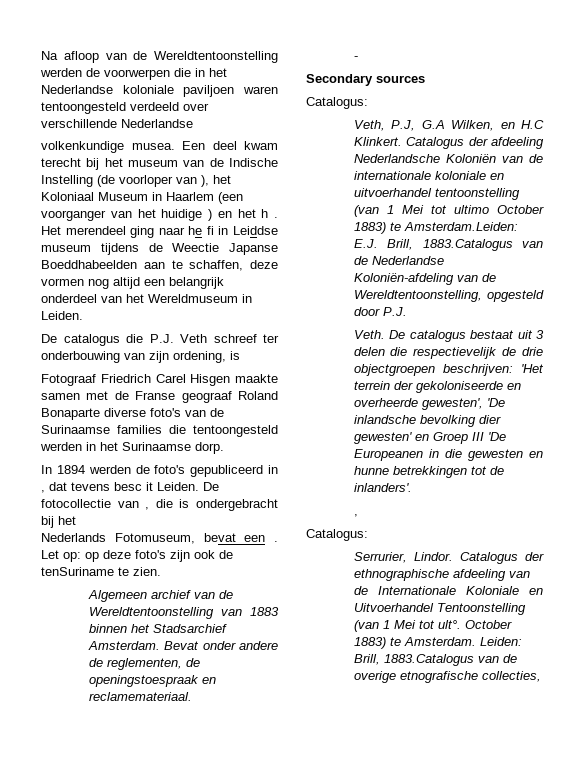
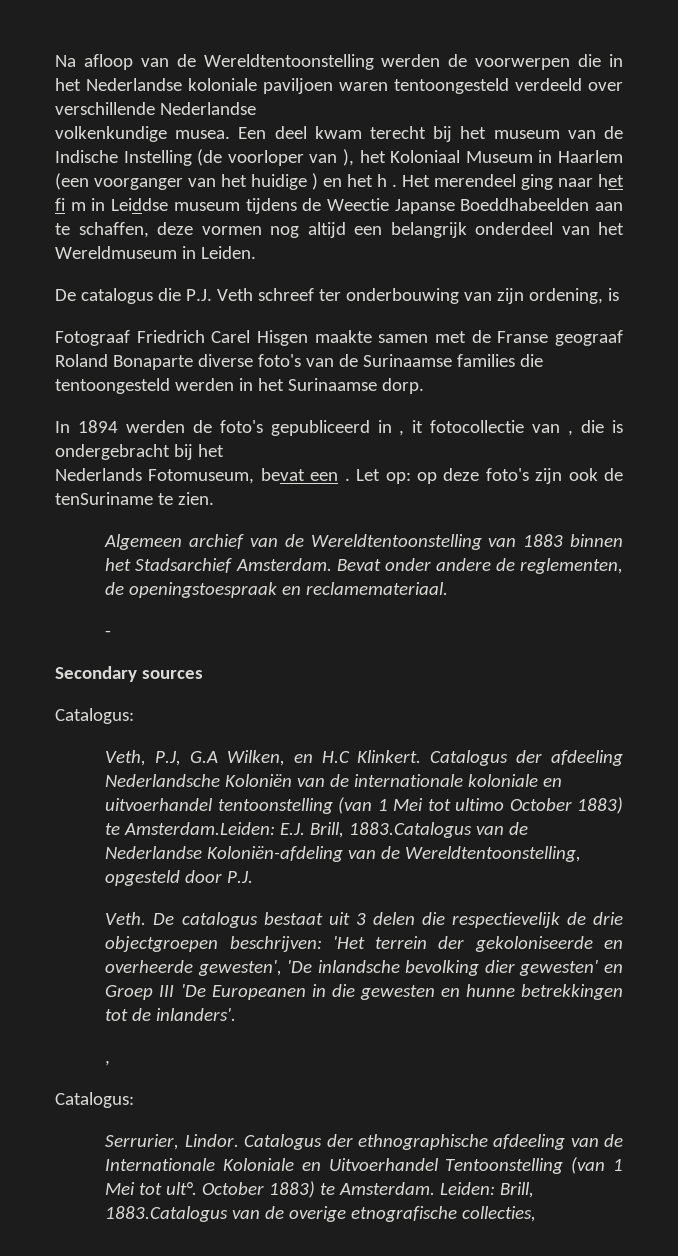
- Het merendeel ging naar he fi in Leiddse museum tijdens de Weectie Japanse Boeddhabeelden aan te schaffen, deze vormen nog altijd een belangrijk onderdeel van het Wereldmuseum in Leiden.
+ Het merendeel ging naar het fi m in Leiddse museum tijdens de Weectie Japanse Boeddhabeelden aan te schaffen, deze vormen nog altijd een belangrijk onderdeel van het Wereldmuseum in Leiden.
- In 1894 werden de foto's gepubliceerd in , dat tevens besc it Leiden. De fotocollectie van , die is ondergebracht bij het
+ In 1894 werden de foto's gepubliceerd in , it fotocollectie van , die is ondergebracht bij het

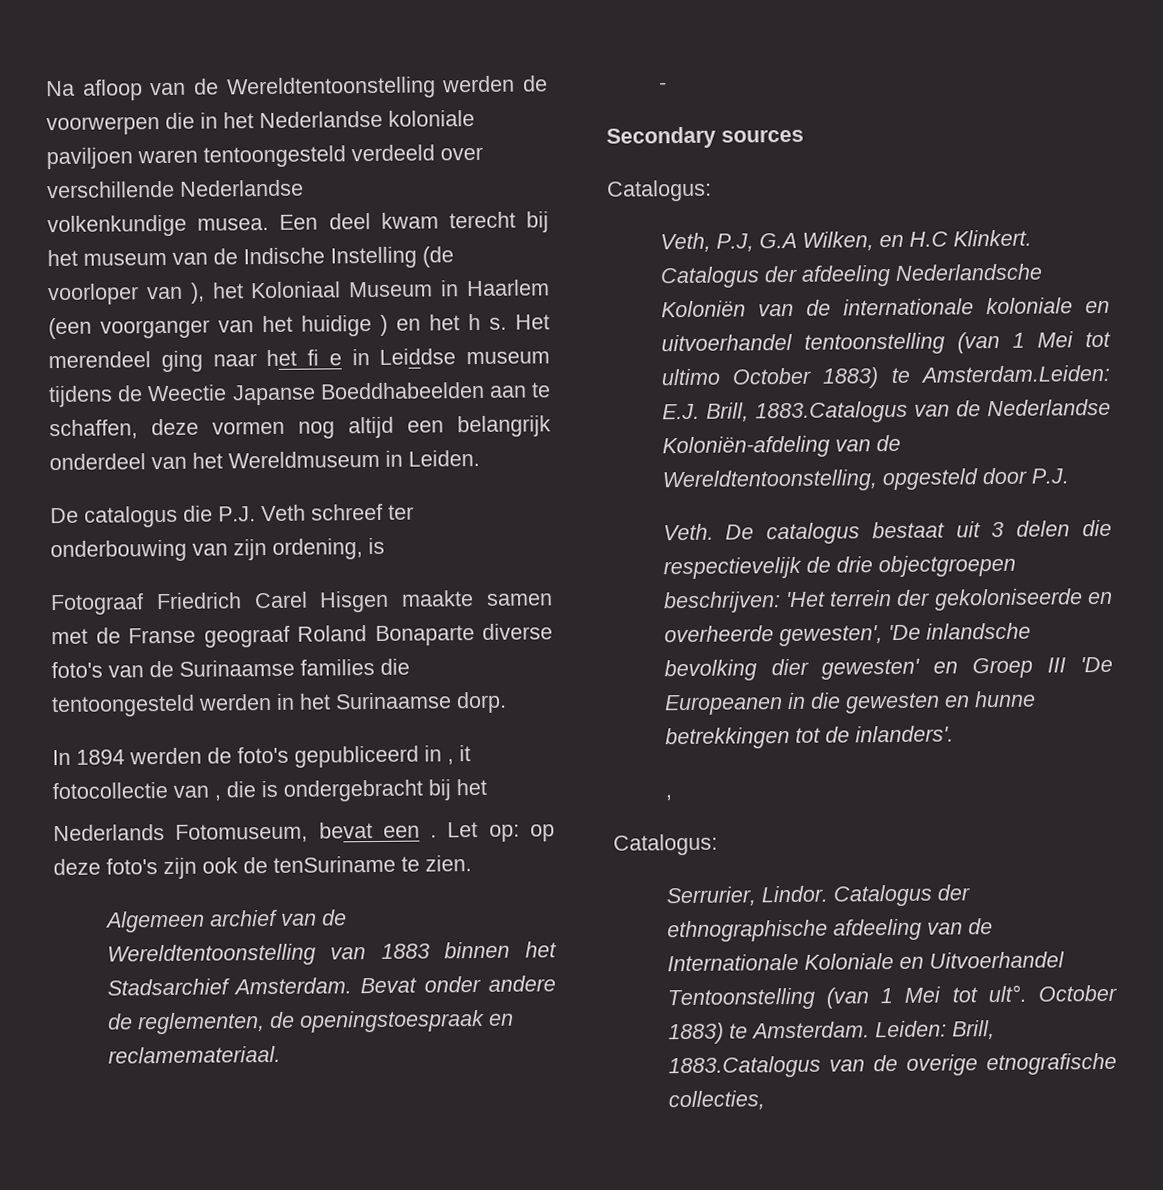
- Een deel kwam terecht bij het museum van de Indische Instelling (de voorloper van ), het Koloniaal Museum in Haarlem (een voorganger van het huidige ) en het h .
+ Een deel kwam terecht bij het museum van de Indische Instelling (de voorloper van ), het Koloniaal Museum in Haarlem (een voorganger van het huidige ) en het h s.
- Het merendeel ging naar het fi m in Leiddse museum tijdens de Weectie Japanse Boeddhabeelden aan te schaffen, deze vormen nog altijd een belangrijk onderdeel van het Wereldmuseum in Leiden.
+ Het merendeel ging naar het fi e in Leiddse museum tijdens de Weectie Japanse Boeddhabeelden aan te schaffen, deze vormen nog altijd een belangrijk onderdeel van het Wereldmuseum in Leiden.

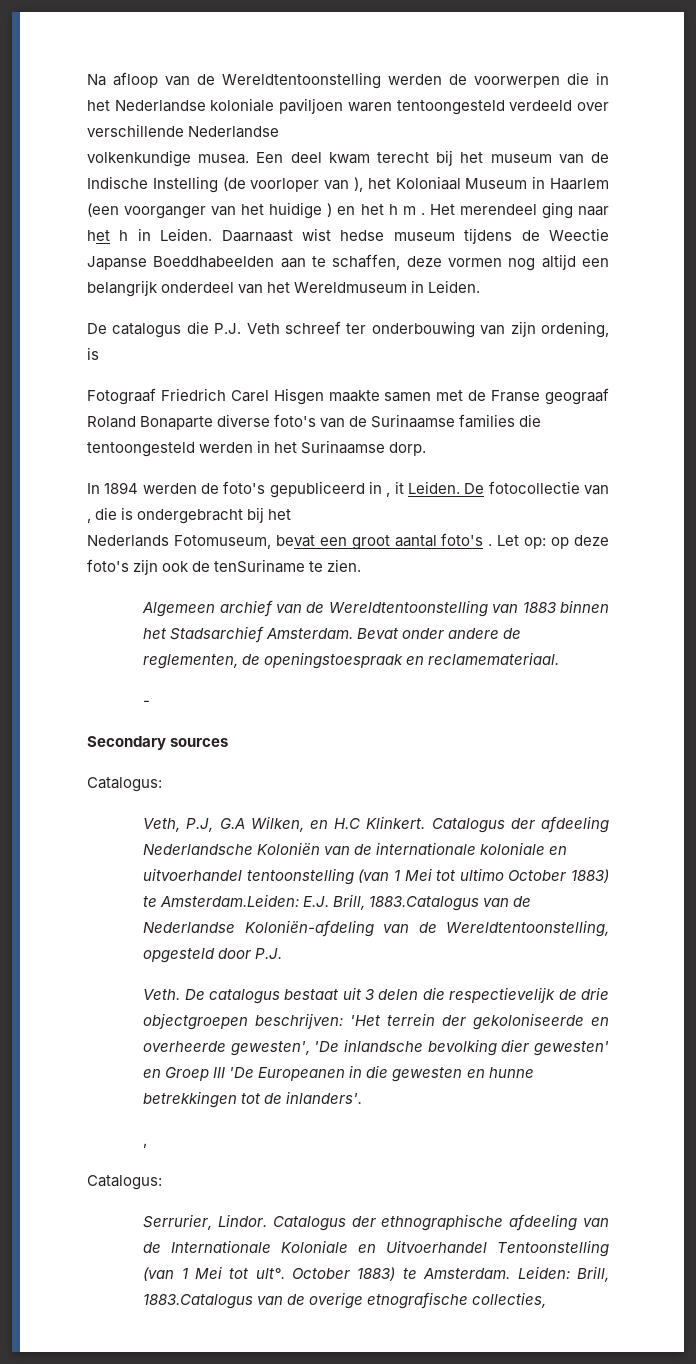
- Een deel kwam terecht bij het museum van de Indische Instelling (de voorloper van ), het Koloniaal Museum in Haarlem (een voorganger van het huidige ) en het h s.
+ Een deel kwam terecht bij het museum van de Indische Instelling (de voorloper van ), het Koloniaal Museum in Haarlem (een voorganger van het huidige ) en het h m .
- Het merendeel ging naar het fi e in Leiddse museum tijdens de Weectie Japanse Boeddhabeelden aan te schaffen, deze vormen nog altijd een belangrijk onderdeel van het Wereldmuseum in Leiden.
+ Het merendeel ging naar het h in Leiden. Daarnaast wist hedse museum tijdens de Weectie Japanse Boeddhabeelden aan te schaffen, deze vormen nog altijd een belangrijk onderdeel van het Wereldmuseum in Leiden.
- In 1894 werden de foto's gepubliceerd in , it fotocollectie van , die is ondergebracht bij het
+ In 1894 werden de foto's gepubliceerd in , it Leiden. De fotocollectie van , die is ondergebracht bij het
- Nederlands Fotomuseum, bevat een .
+ Nederlands Fotomuseum, bevat een groot aantal foto's .

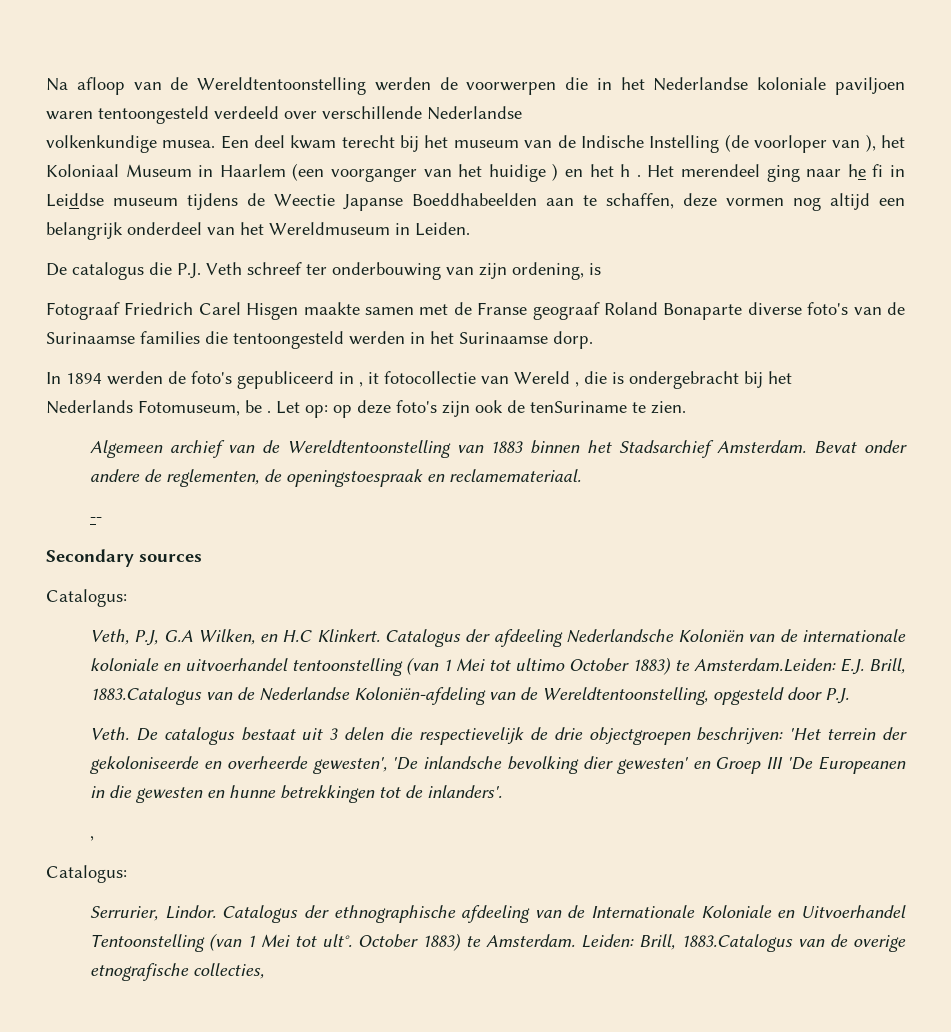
- Een deel kwam terecht bij het museum van de Indische Instelling (de voorloper van ), het Koloniaal Museum in Haarlem (een voorganger van het huidige ) en het h m .
+ Een deel kwam terecht bij het museum van de Indische Instelling (de voorloper van ), het Koloniaal Museum in Haarlem (een voorganger van het huidige ) en het h .
- Het merendeel ging naar het h in Leiden. Daarnaast wist hedse museum tijdens de Weectie Japanse Boeddhabeelden aan te schaffen, deze vormen nog altijd een belangrijk onderdeel van het Wereldmuseum in Leiden.
+ Het merendeel ging naar he fi in Leiddse museum tijdens de Weectie Japanse Boeddhabeelden aan te schaffen, deze vormen nog altijd een belangrijk onderdeel van het Wereldmuseum in Leiden.
- In 1894 werden de foto's gepubliceerd in , it Leiden. De fotocollectie van , die is ondergebracht bij het
+ In 1894 werden de foto's gepubliceerd in , it fotocollectie van Wereld , die is ondergebracht bij het
- Nederlands Fotomuseum, bevat een groot aantal foto's .
+ Nederlands Fotomuseum, be .
- -
+ --

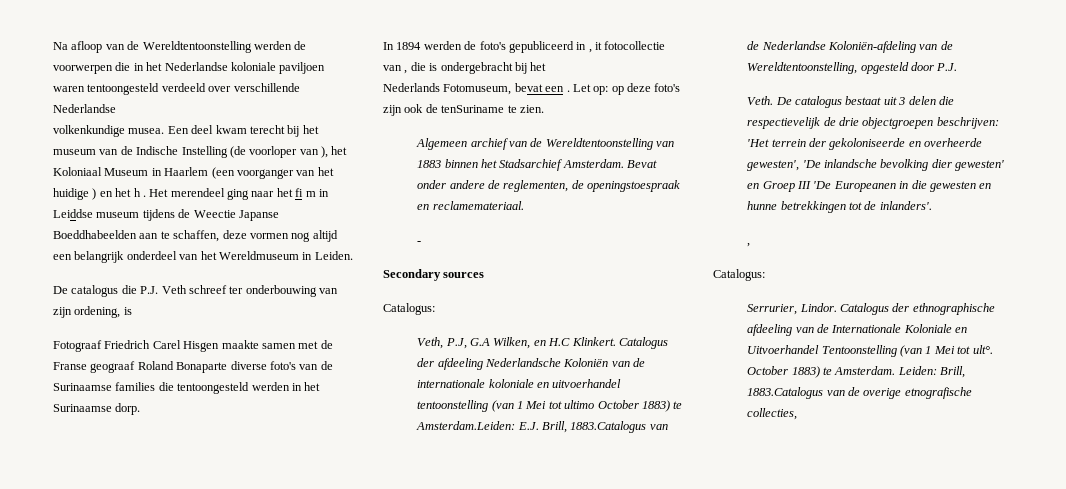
- Het merendeel ging naar he fi in Leiddse museum tijdens de Weectie Japanse Boeddhabeelden aan te schaffen, deze vormen nog altijd een belangrijk onderdeel van het Wereldmuseum in Leiden.
+ Het merendeel ging naar het fi m in Leiddse museum tijdens de Weectie Japanse Boeddhabeelden aan te schaffen, deze vormen nog altijd een belangrijk onderdeel van het Wereldmuseum in Leiden.
- In 1894 werden de foto's gepubliceerd in , it fotocollectie van Wereld , die is ondergebracht bij het
+ In 1894 werden de foto's gepubliceerd in , it fotocollectie van , die is ondergebracht bij het
- Nederlands Fotomuseum, be .
+ Nederlands Fotomuseum, bevat een .
- --
+ -

